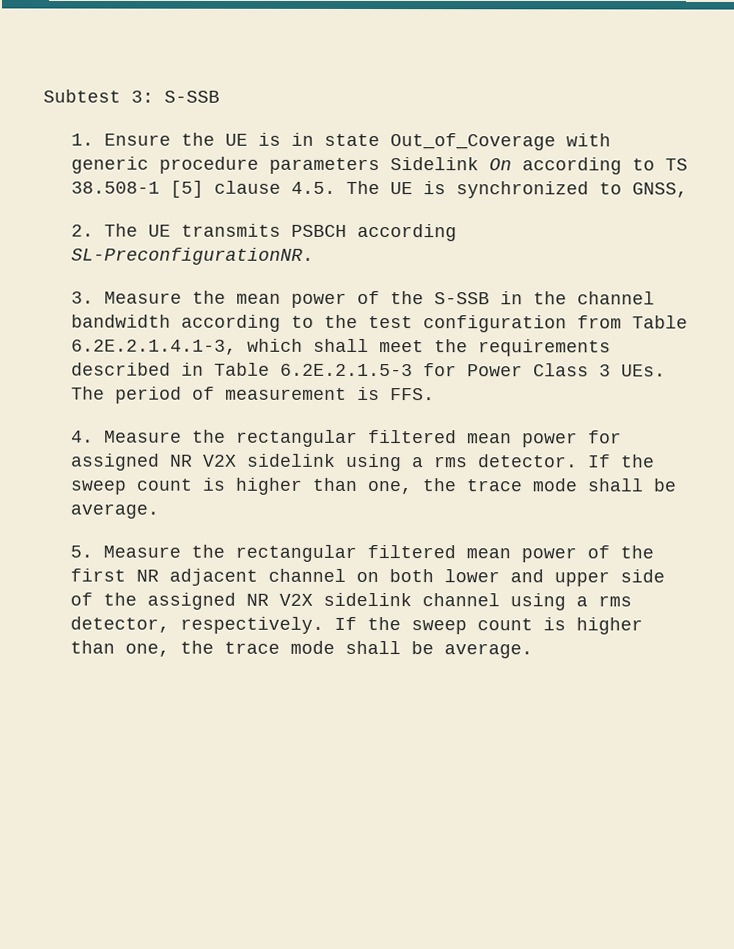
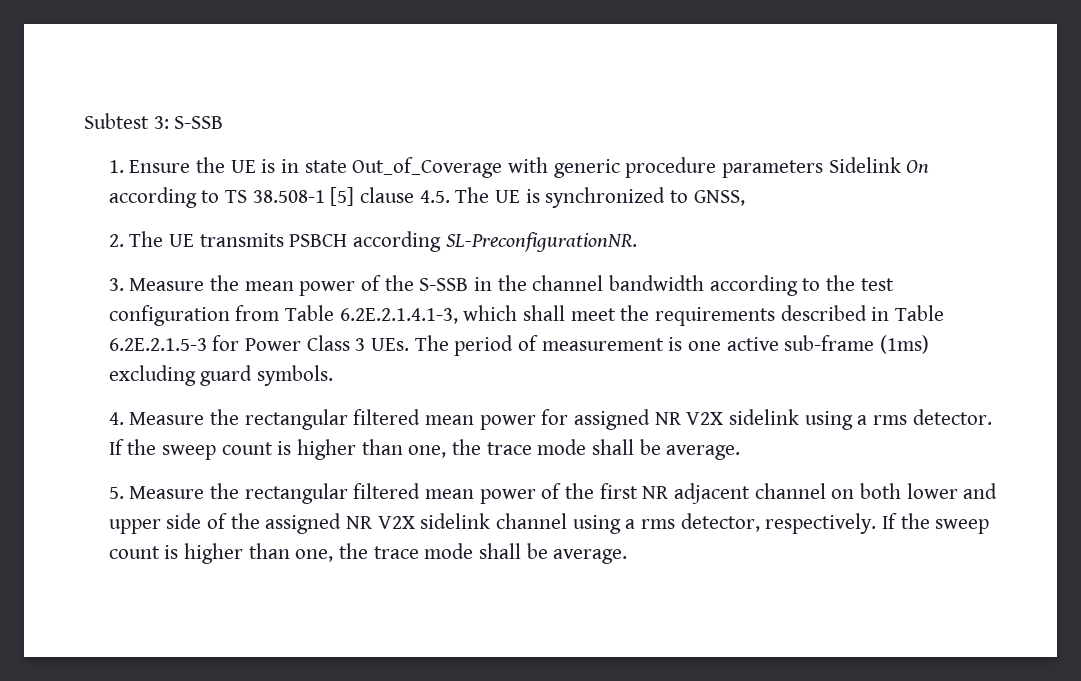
- 3. Measure the mean power of the S-SSB in the channel bandwidth according to the test configuration from Table 6.2E.2.1.4.1-3, which shall meet the requirements described in Table 6.2E.2.1.5-3 for Power Class 3 UEs. The period of measurement is FFS.
+ 3. Measure the mean power of the S-SSB in the channel bandwidth according to the test configuration from Table 6.2E.2.1.4.1-3, which shall meet the requirements described in Table 6.2E.2.1.5-3 for Power Class 3 UEs. The period of measurement is one active sub-frame (1ms) excluding guard symbols.

